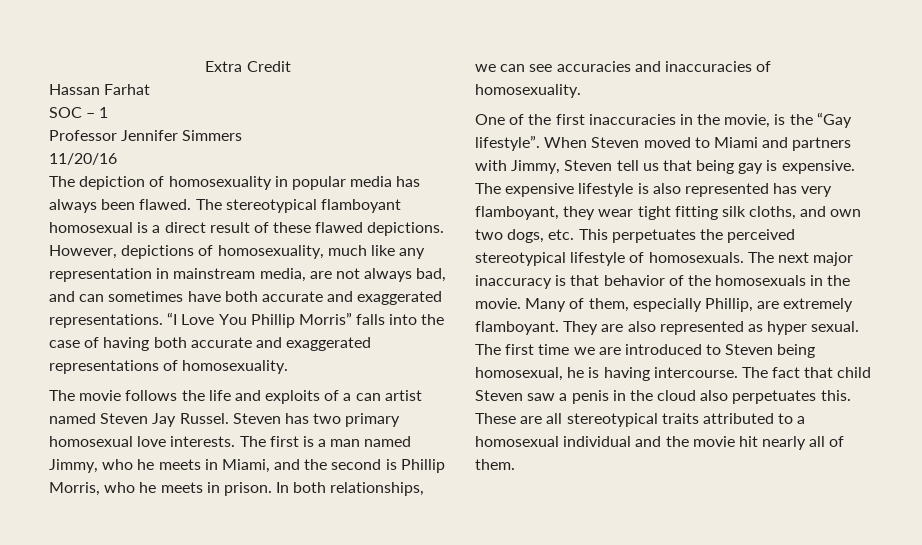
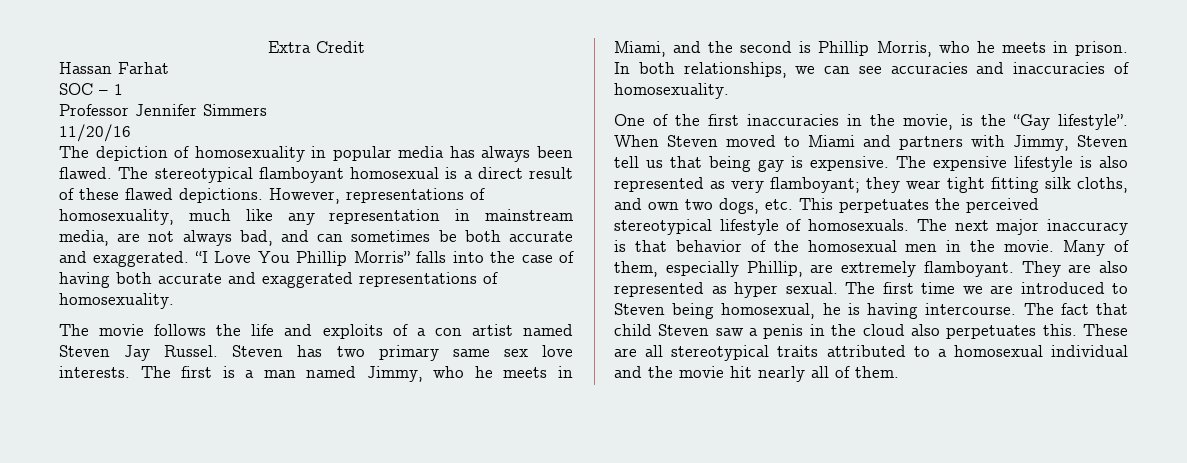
- However, depictions of homosexuality, much like any representation in mainstream media, are not always bad, and can sometimes have both accurate and exaggerated representations.
+ However, representations of homosexuality, much like any representation in mainstream media, are not always bad, and can sometimes be both accurate and exaggerated.
- The movie follows the life and exploits of a can artist named Steven Jay Russel.
+ The movie follows the life and exploits of a con artist named Steven Jay Russel.
- Steven has two primary homosexual love interests.
+ Steven has two primary same sex love interests.
- The expensive lifestyle is also represented has very flamboyant, they wear tight fitting silk cloths, and own two dogs, etc. This perpetuates the perceived stereotypical lifestyle of homosexuals.
+ The expensive lifestyle is also represented as very flamboyant; they wear tight fitting silk cloths, and own two dogs, etc. This perpetuates the perceived stereotypical lifestyle of homosexuals.
- The next major inaccuracy is that behavior of the homosexuals in the movie.
+ The next major inaccuracy is that behavior of the homosexual men in the movie.

